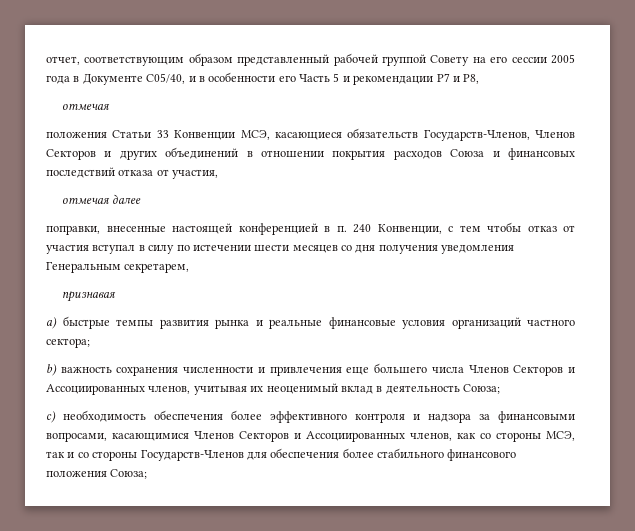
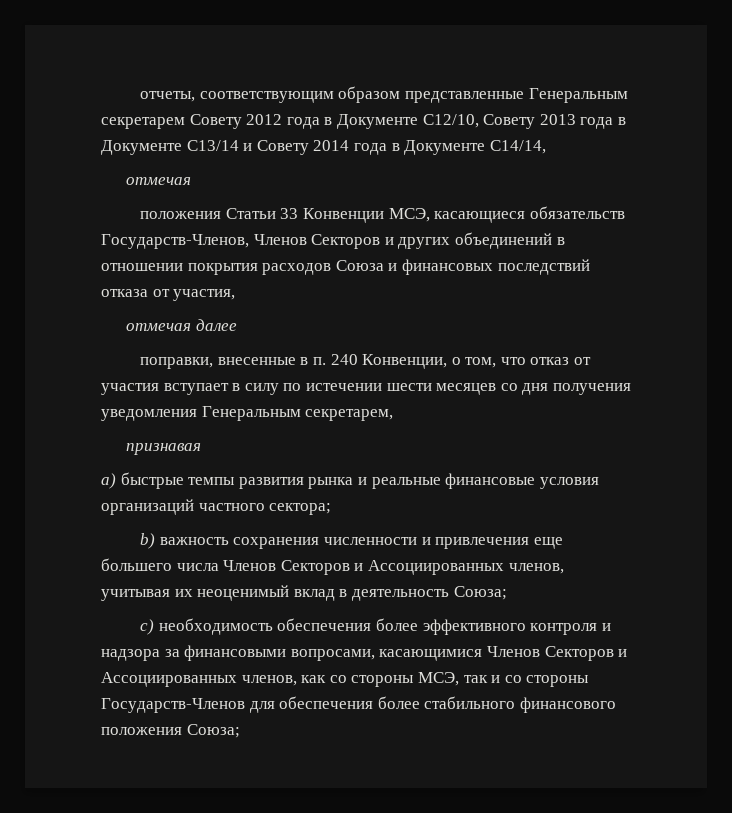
- отчет, соответствующим образом представленный рабочей группой Совету на его сессии 2005 года в Документе C05/40, и в особенности его Часть 5 и рекомендации Р7 и Р8,
+ отчеты, соответствующим образом представленные Генеральным секретарем Совету 2012 года в Документе C12/10, Совету 2013 года в Документе C13/14 и Совету 2014 года в Документе C14/14,
- поправки, внесенные настоящей конференцией в п. 240 Конвенции, с тем чтобы отказ от участия вступал в силу по истечении шести месяцев со дня получения уведомления Генеральным секретарем,
+ поправки, внесенные в п. 240 Конвенции, о том, что отказ от участия вступает в силу по истечении шести месяцев со дня получения уведомления Генеральным секретарем,

